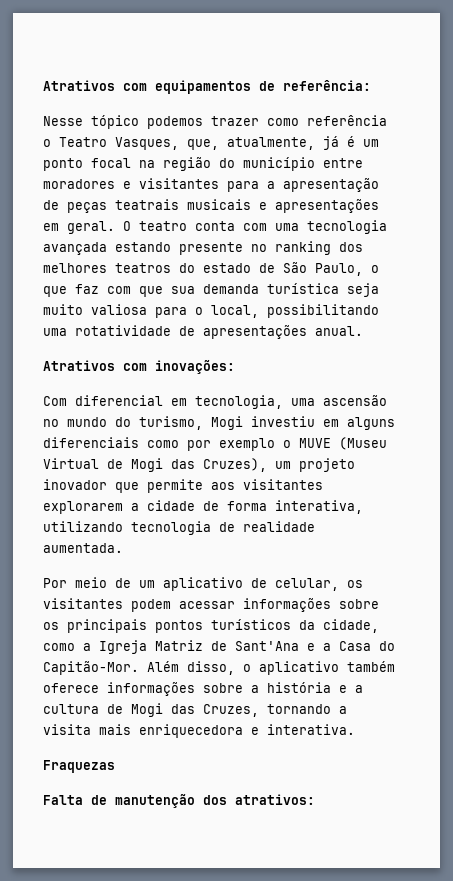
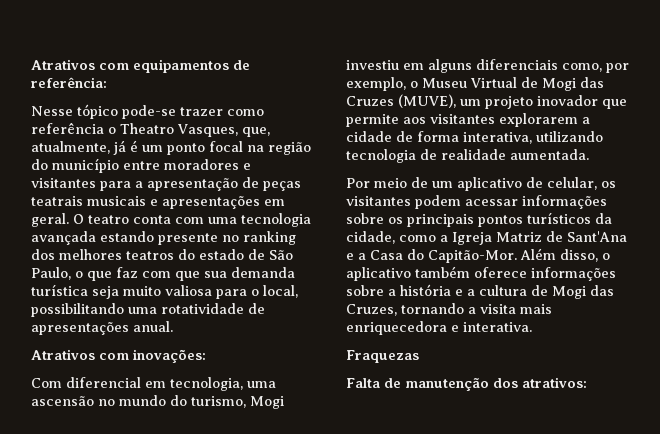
- Nesse tópico podemos trazer como referência o Teatro Vasques, que, atualmente, já é um ponto focal na região do município entre moradores e visitantes para a apresentação de peças teatrais musicais e apresentações em geral.
+ Nesse tópico pode-se trazer como referência o Theatro Vasques, que, atualmente, já é um ponto focal na região do município entre moradores e visitantes para a apresentação de peças teatrais musicais e apresentações em geral.
- Com diferencial em tecnologia, uma ascensão no mundo do turismo, Mogi investiu em alguns diferenciais como por exemplo o MUVE (Museu Virtual de Mogi das Cruzes), um projeto inovador que permite aos visitantes explorarem a cidade de forma interativa, utilizando tecnologia de realidade aumentada.
+ Com diferencial em tecnologia, uma ascensão no mundo do turismo, Mogi investiu em alguns diferenciais como, por exemplo, o Museu Virtual de Mogi das Cruzes (MUVE), um projeto inovador que permite aos visitantes explorarem a cidade de forma interativa, utilizando tecnologia de realidade aumentada.

